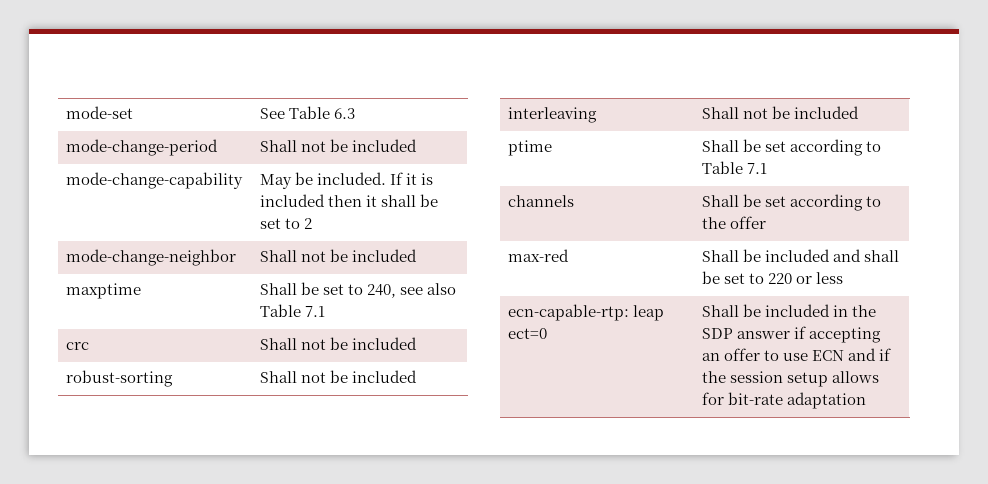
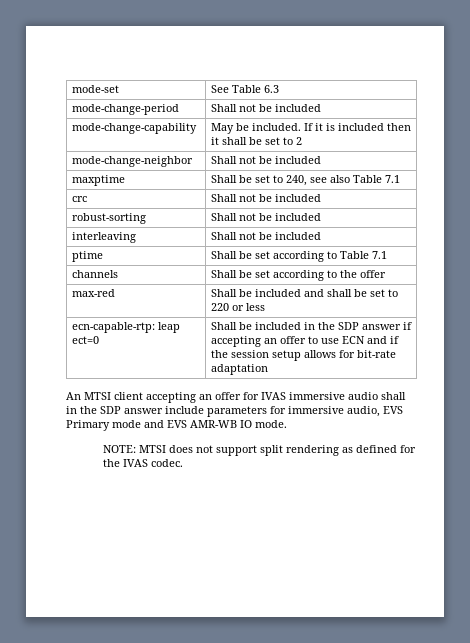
+ An MTSI client accepting an offer for IVAS immersive audio shall in the SDP answer include parameters for immersive audio, EVS Primary mode and EVS AMR-WB IO mode.
+ NOTE: MTSI does not support split rendering as defined for the IVAS codec.

